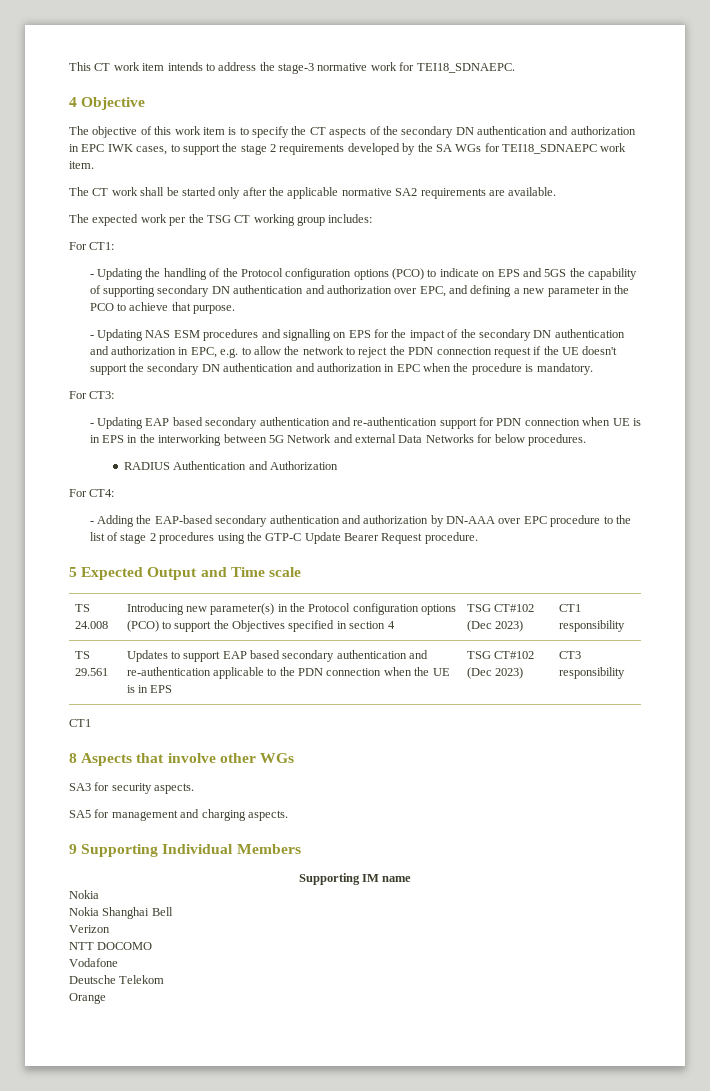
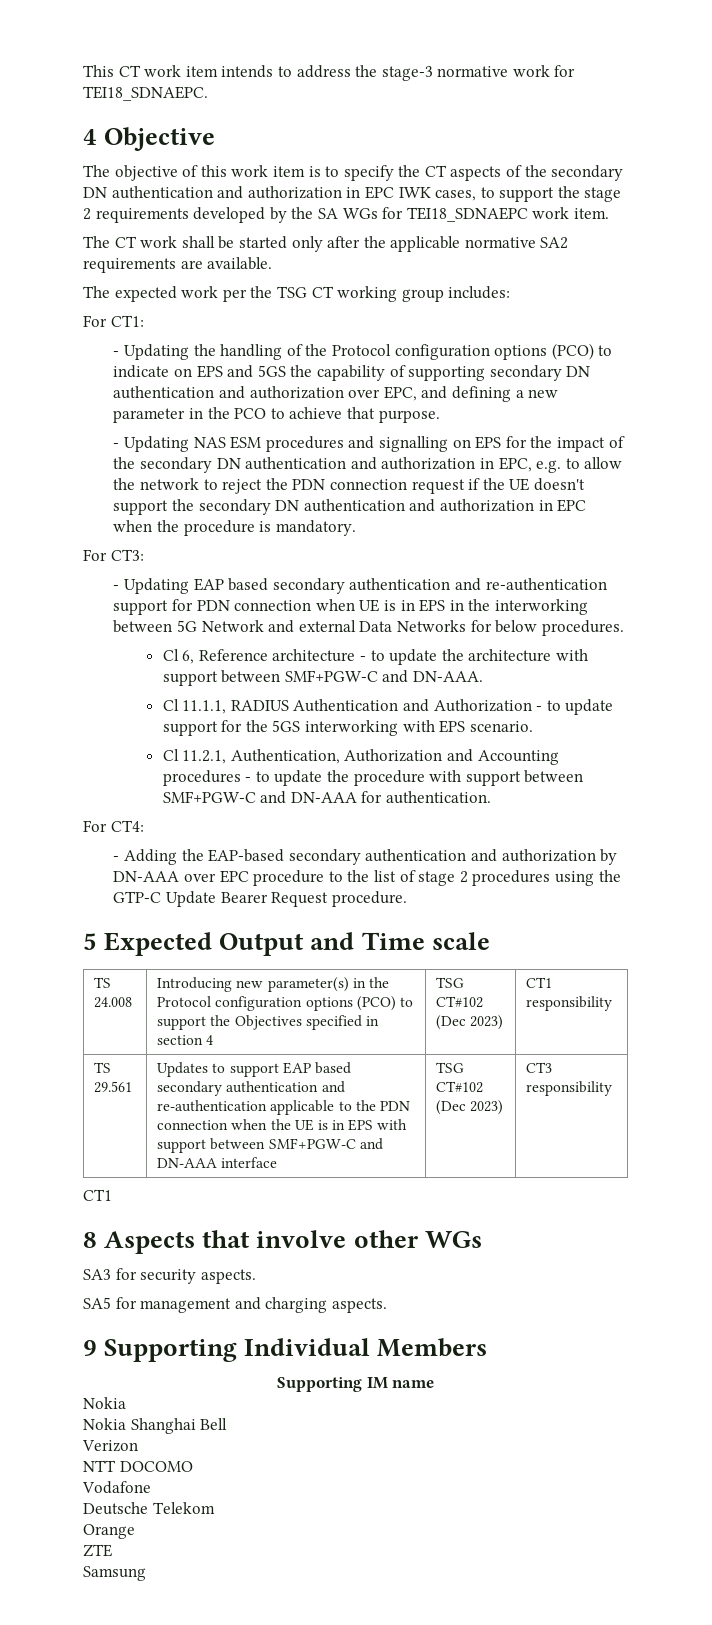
- RADIUS Authentication and Authorization
+ Cl 6, Reference architecture - to update the architecture with support between SMF+PGW-C and DN-AAA.
+ Cl 11.1.1, RADIUS Authentication and Authorization - to update support for the 5GS interworking with EPS scenario.
+ Cl 11.2.1, Authentication, Authorization and Accounting procedures - to update the procedure with support between SMF+PGW-C and DN-AAA for authentication.
- TS 29.561 | Updates to support EAP based secondary authentication and re-authentication applicable to the PDN connection when the UE is in EPS | TSG CT#102 (Dec 2023) | CT3 responsibility
+ TS 29.561 | Updates to support EAP based secondary authentication and re-authentication applicable to the PDN connection when the UE is in EPS with support between SMF+PGW-C and DN-AAA interface | TSG CT#102 (Dec 2023) | CT3 responsibility
+ ZTE
+ Samsung

